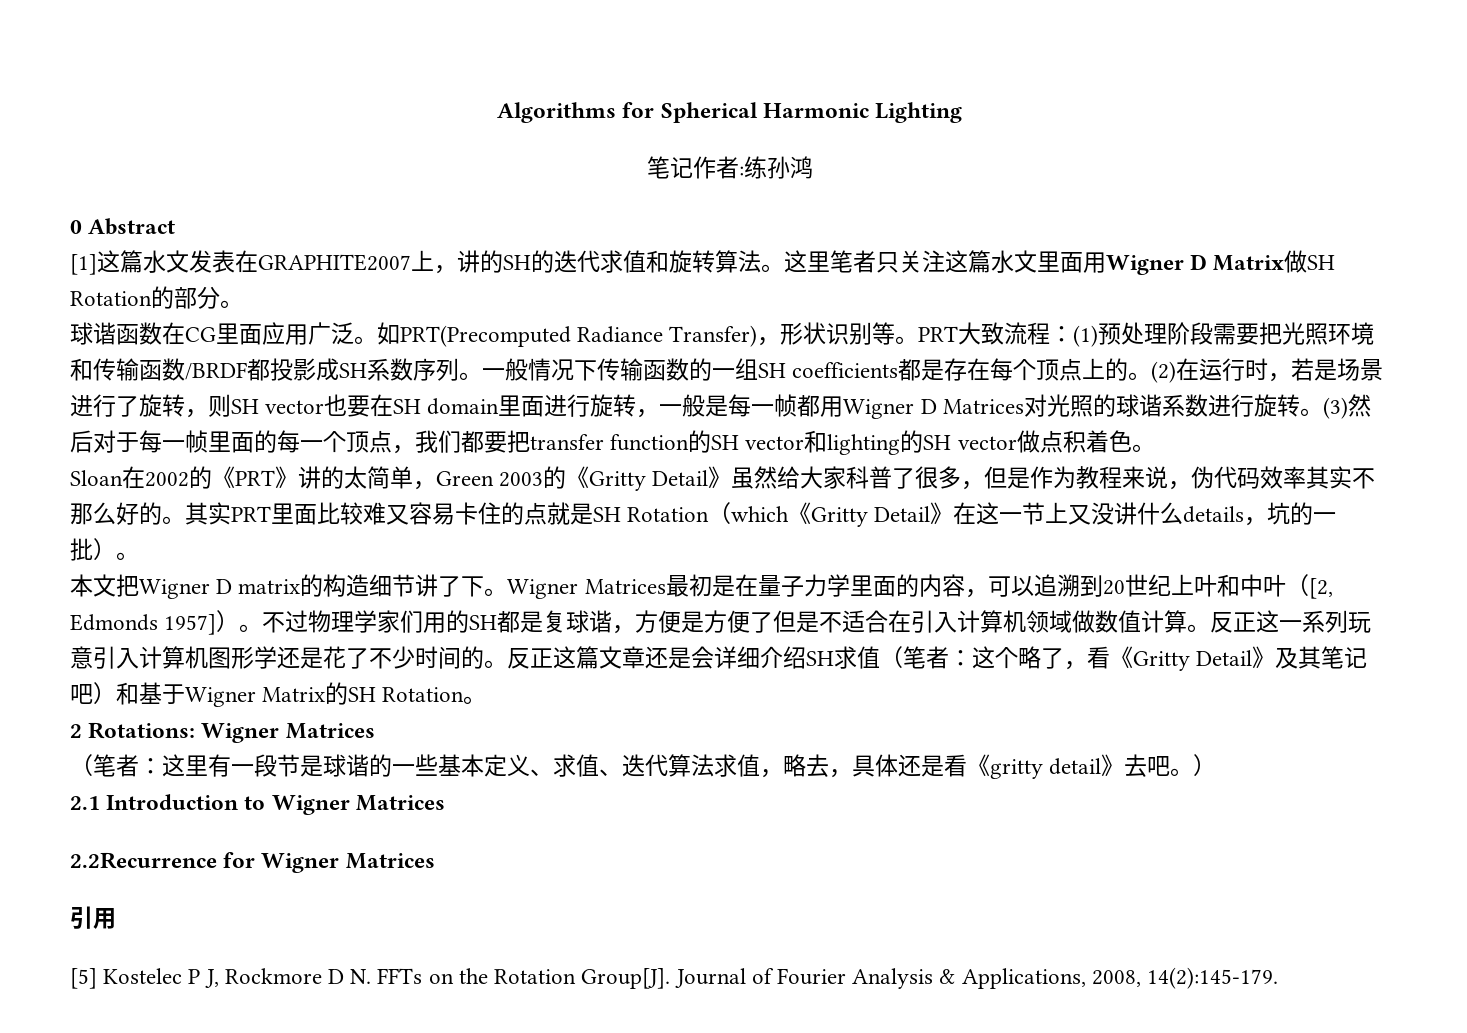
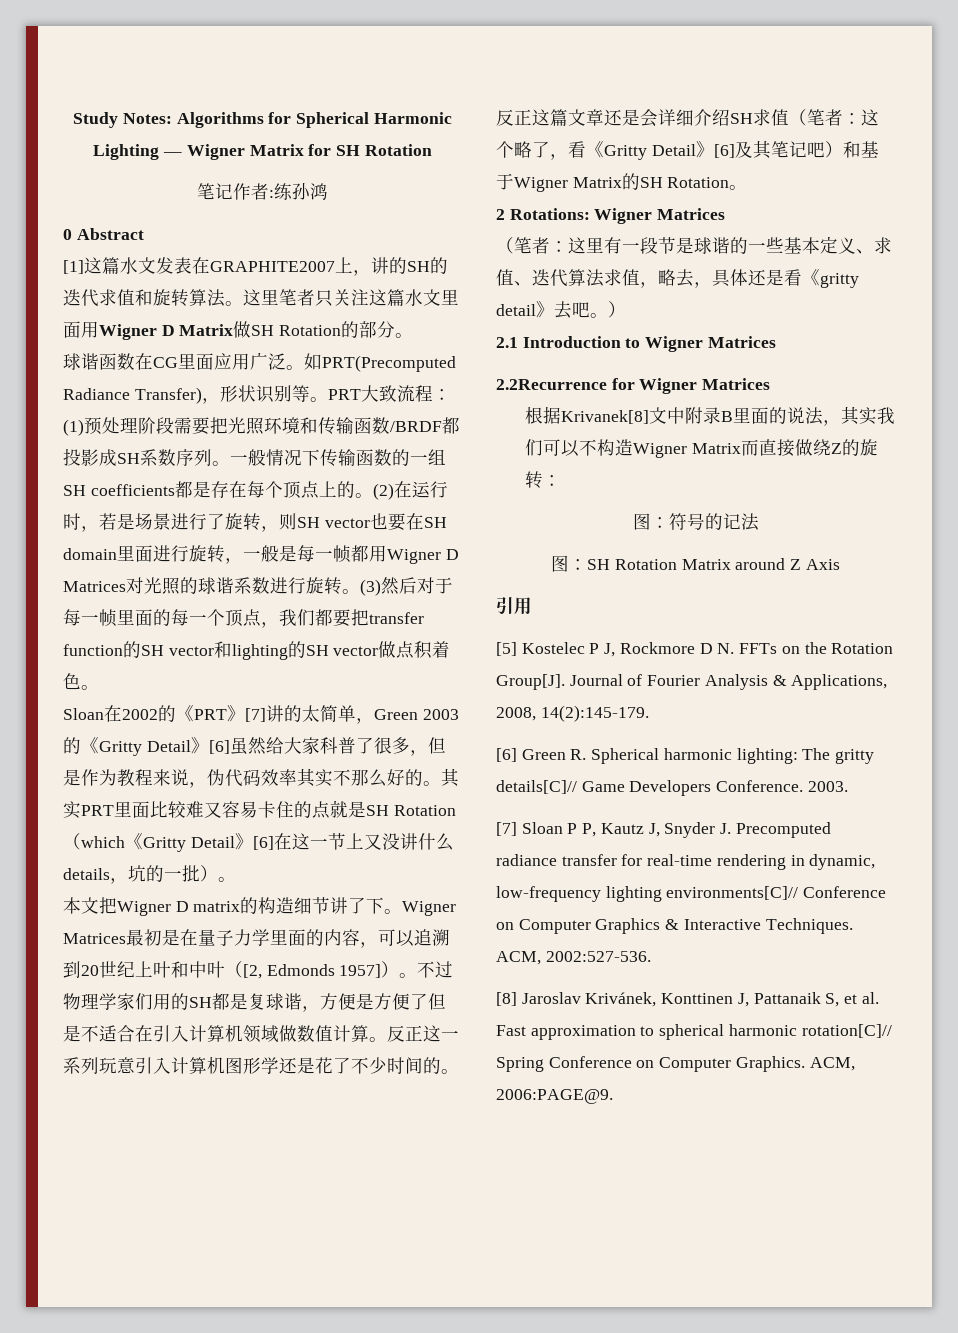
- Algorithms for Spherical Harmonic Lighting
+ Study Notes: Algorithms for Spherical Harmonic Lighting — Wigner Matrix for SH Rotation
- Sloan在2002的《PRT》讲的太简单，Green 2003的《Gritty Detail》虽然给大家科普了很多，但是作为教程来说，伪代码效率其实不那么好的。
+ Sloan在2002的《PRT》[7]讲的太简单，Green 2003的《Gritty Detail》[6]虽然给大家科普了很多，但是作为教程来说，伪代码效率其实不那么好的。
- 其实PRT里面比较难又容易卡住的点就是SH Rotation（which《Gritty Detail》在这一节上又没讲什么details，坑的一批）。
+ 其实PRT里面比较难又容易卡住的点就是SH Rotation（which《Gritty Detail》[6]在这一节上又没讲什么details，坑的一批）。
- 反正这篇文章还是会详细介绍SH求值（笔者：这个略了，看《Gritty Detail》及其笔记吧）和基于Wigner Matrix的SH Rotation。
+ 反正这篇文章还是会详细介绍SH求值（笔者：这个略了，看《Gritty Detail》[6]及其笔记吧）和基于Wigner Matrix的SH Rotation。
+ 根据Krivanek[8]文中附录B里面的说法，其实我们可以不构造Wigner Matrix而直接做绕Z的旋转：
+ 图：符号的记法
+ 图：SH Rotation Matrix around Z Axis
+ [6] Green R. Spherical harmonic lighting: The gritty details[C]// Game Developers Conference. 2003.
+ [7] Sloan P P, Kautz J, Snyder J. Precomputed radiance transfer for real-time rendering in dynamic, low-frequency lighting environments[C]// Conference on Computer Graphics & Interactive Techniques. ACM, 2002:527-536.
+ [8] Jaroslav Krivánek, Konttinen J, Pattanaik S, et al. Fast approximation to spherical harmonic rotation[C]// Spring Conference on Computer Graphics. ACM, 2006:PAGE@9.

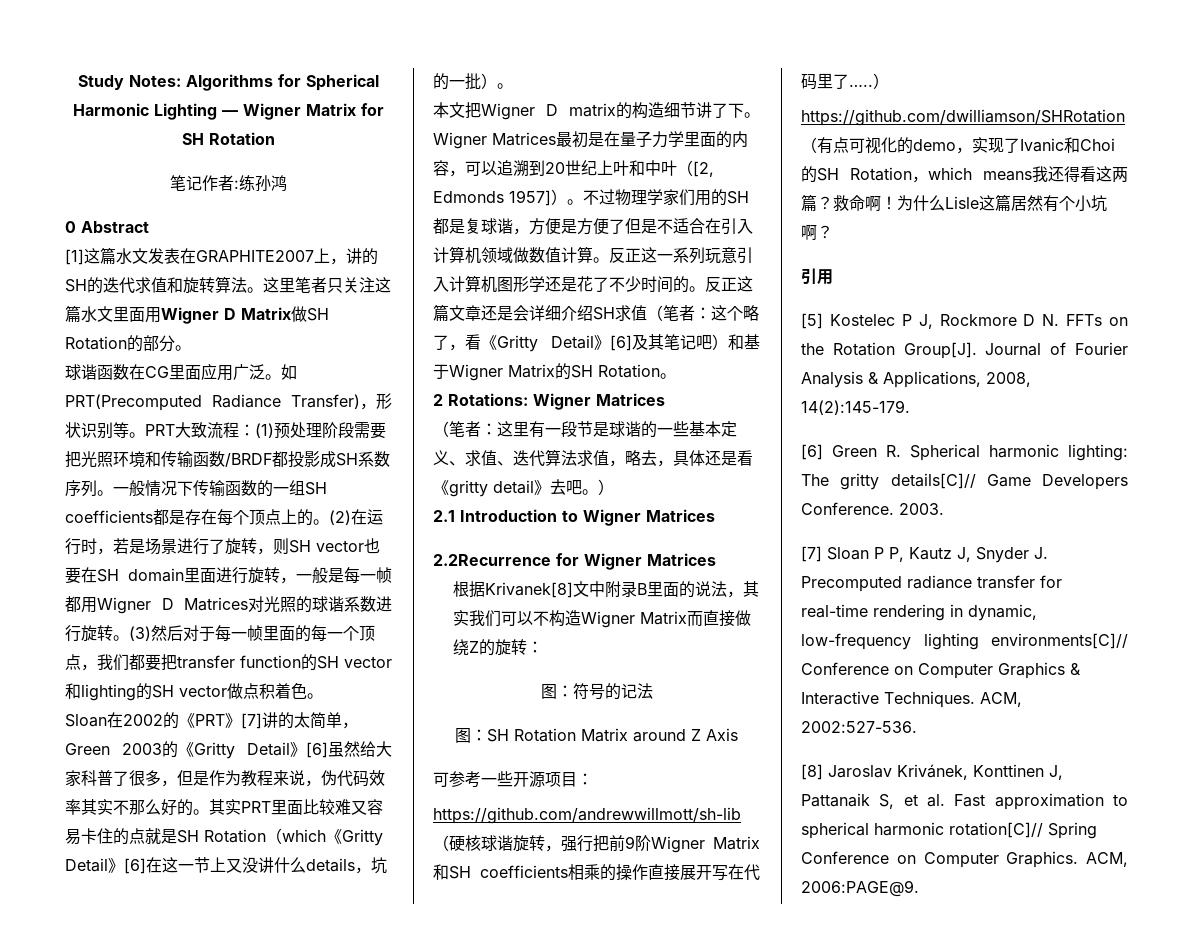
+ 可参考一些开源项目：
+ https://github.com/andrewwillmott/sh-lib（硬核球谐旋转，强行把前9阶Wigner Matrix和SH coefficients相乘的操作直接展开写在代码里了…..）
+ https://github.com/dwilliamson/SHRotation（有点可视化的demo，实现了Ivanic和Choi的SH Rotation，which means我还得看这两篇？救命啊！为什么Lisle这篇居然有个小坑啊？

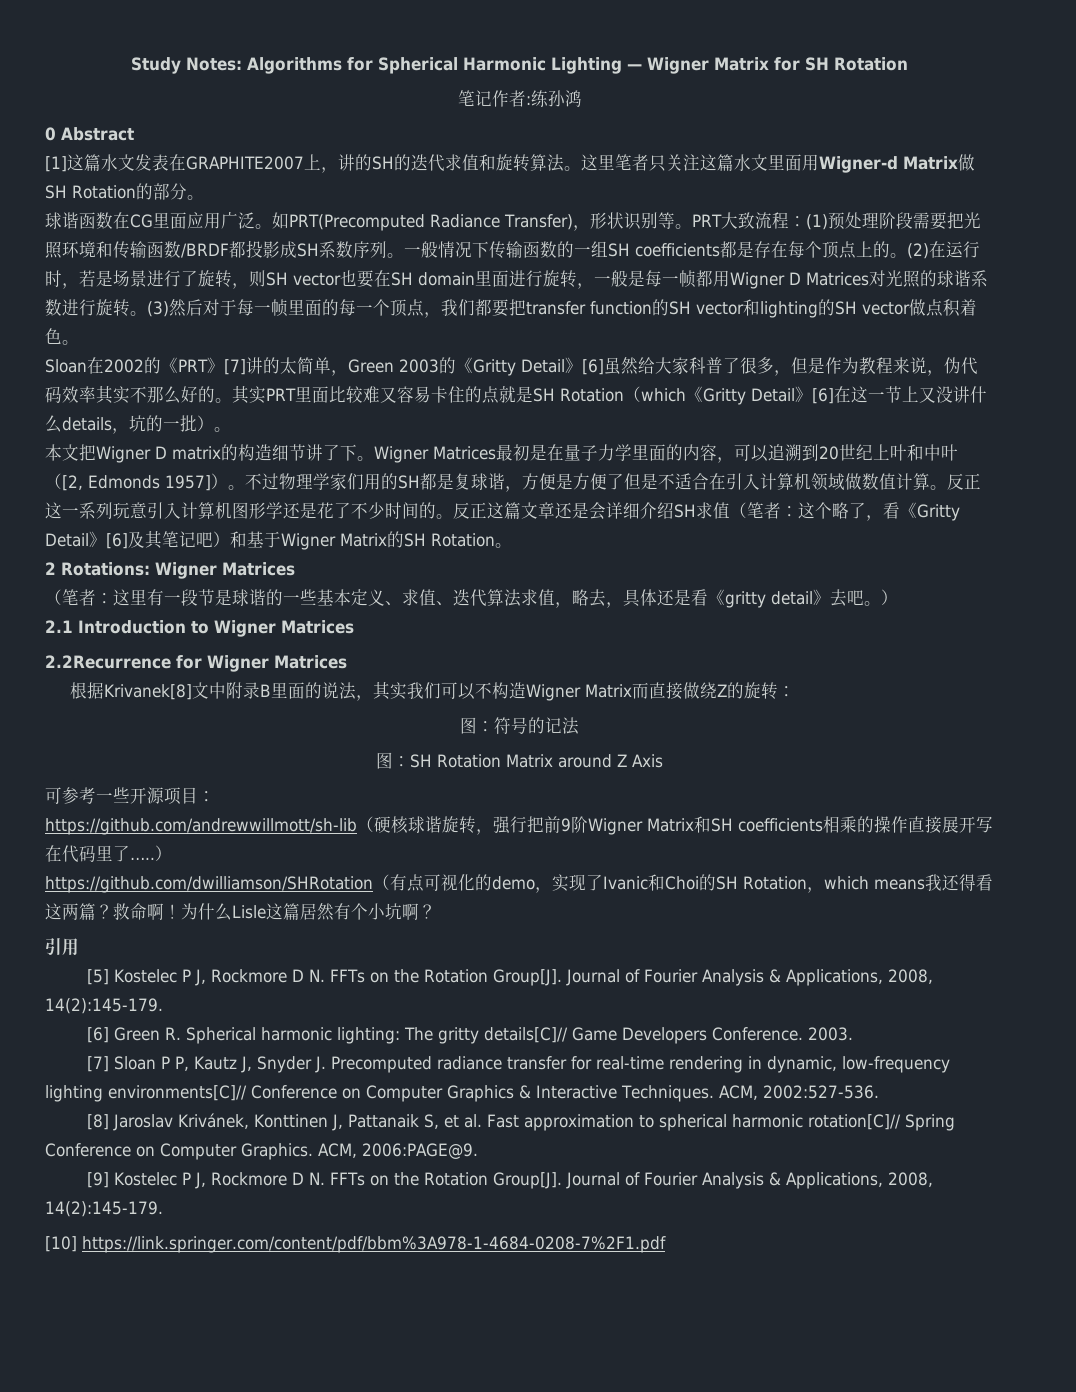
- 这里笔者只关注这篇水文里面用Wigner D Matrix做SH Rotation的部分。
+ 这里笔者只关注这篇水文里面用Wigner-d Matrix做SH Rotation的部分。
+ [9] Kostelec P J, Rockmore D N. FFTs on the Rotation Group[J]. Journal of Fourier Analysis & Applications, 2008, 14(2):145-179.
+ [10] https://link.springer.com/content/pdf/bbm%3A978-1-4684-0208-7%2F1.pdf

